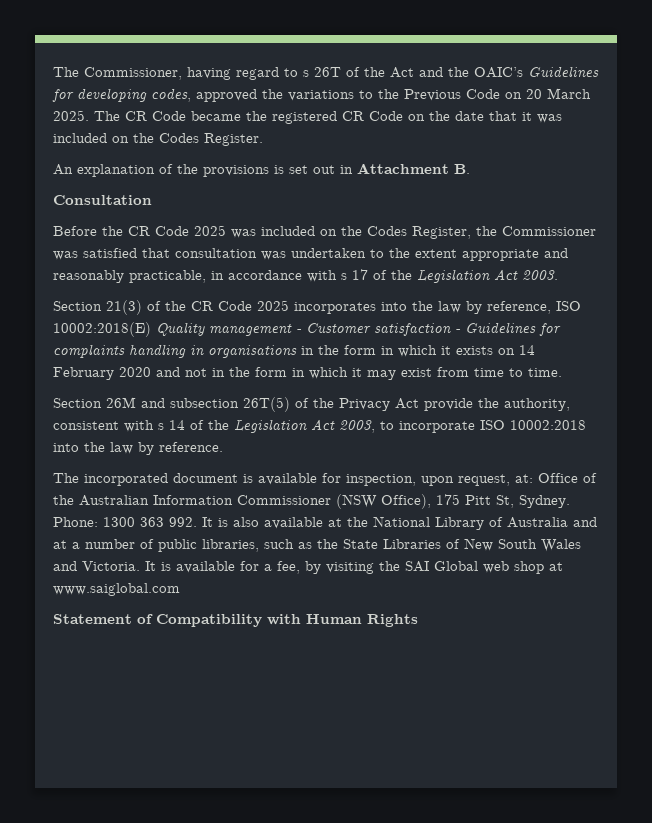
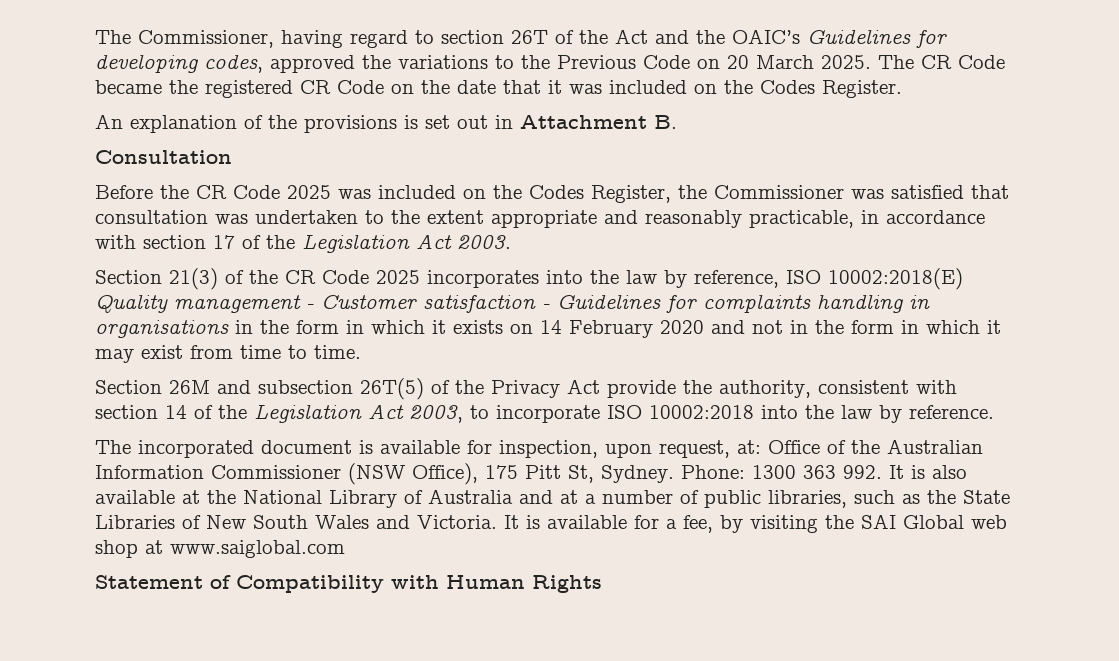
- The Commissioner, having regard to s 26T of the Act and the OAIC’s Guidelines for developing codes, approved the variations to the Previous Code on 20 March 2025.
+ The Commissioner, having regard to section 26T of the Act and the OAIC’s Guidelines for developing codes, approved the variations to the Previous Code on 20 March 2025.
- Before the CR Code 2025 was included on the Codes Register, the Commissioner was satisfied that consultation was undertaken to the extent appropriate and reasonably practicable, in accordance with s 17 of the Legislation Act 2003.
+ Before the CR Code 2025 was included on the Codes Register, the Commissioner was satisfied that consultation was undertaken to the extent appropriate and reasonably practicable, in accordance with section 17 of the Legislation Act 2003.
- Section 26M and subsection 26T(5) of the Privacy Act provide the authority, consistent with s 14 of the Legislation Act 2003, to incorporate ISO 10002:2018 into the law by reference.
+ Section 26M and subsection 26T(5) of the Privacy Act provide the authority, consistent with section 14 of the Legislation Act 2003, to incorporate ISO 10002:2018 into the law by reference.

